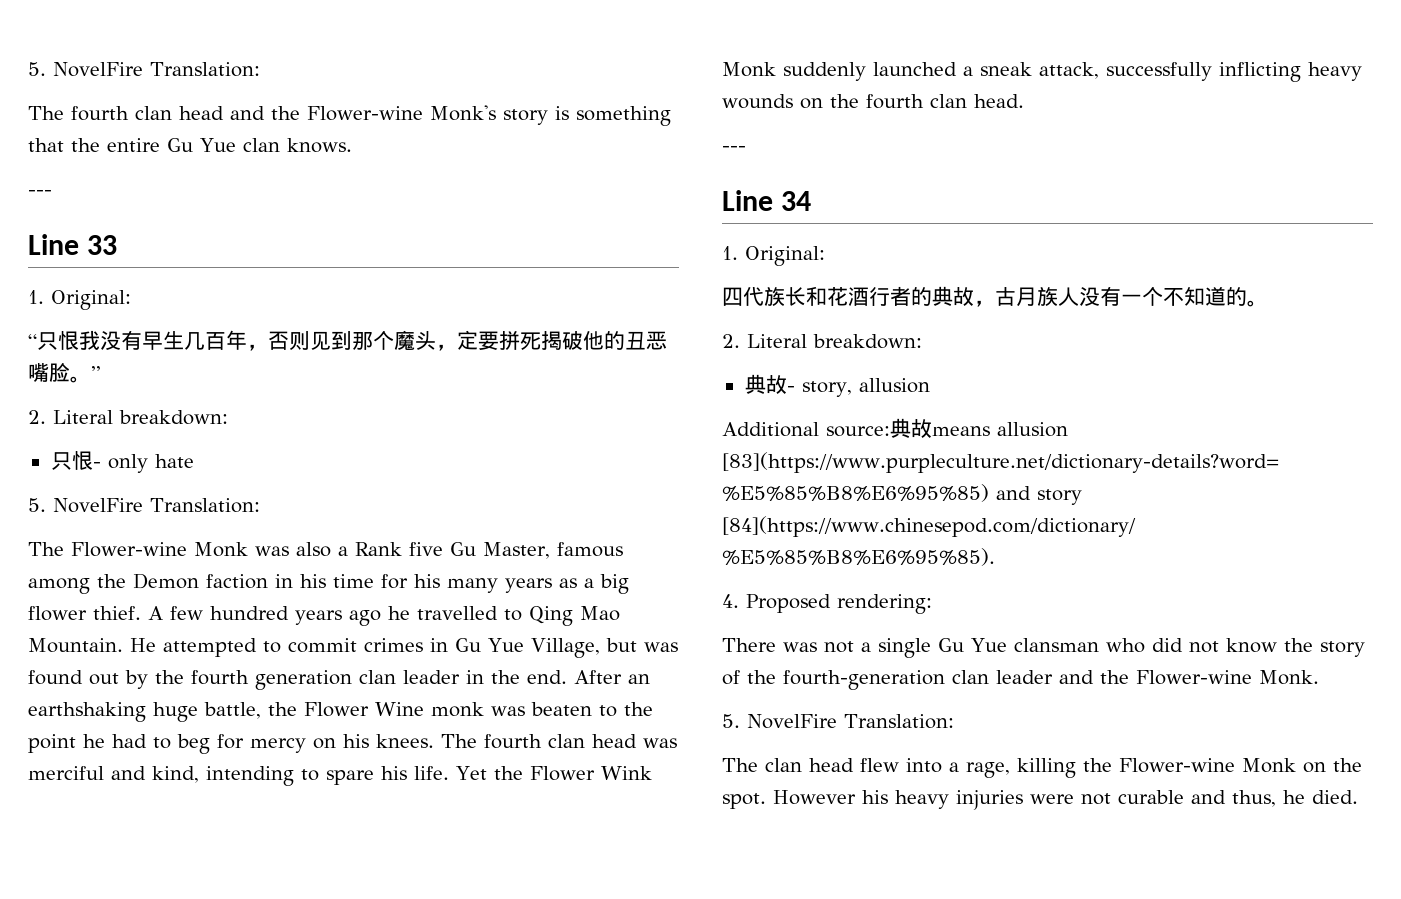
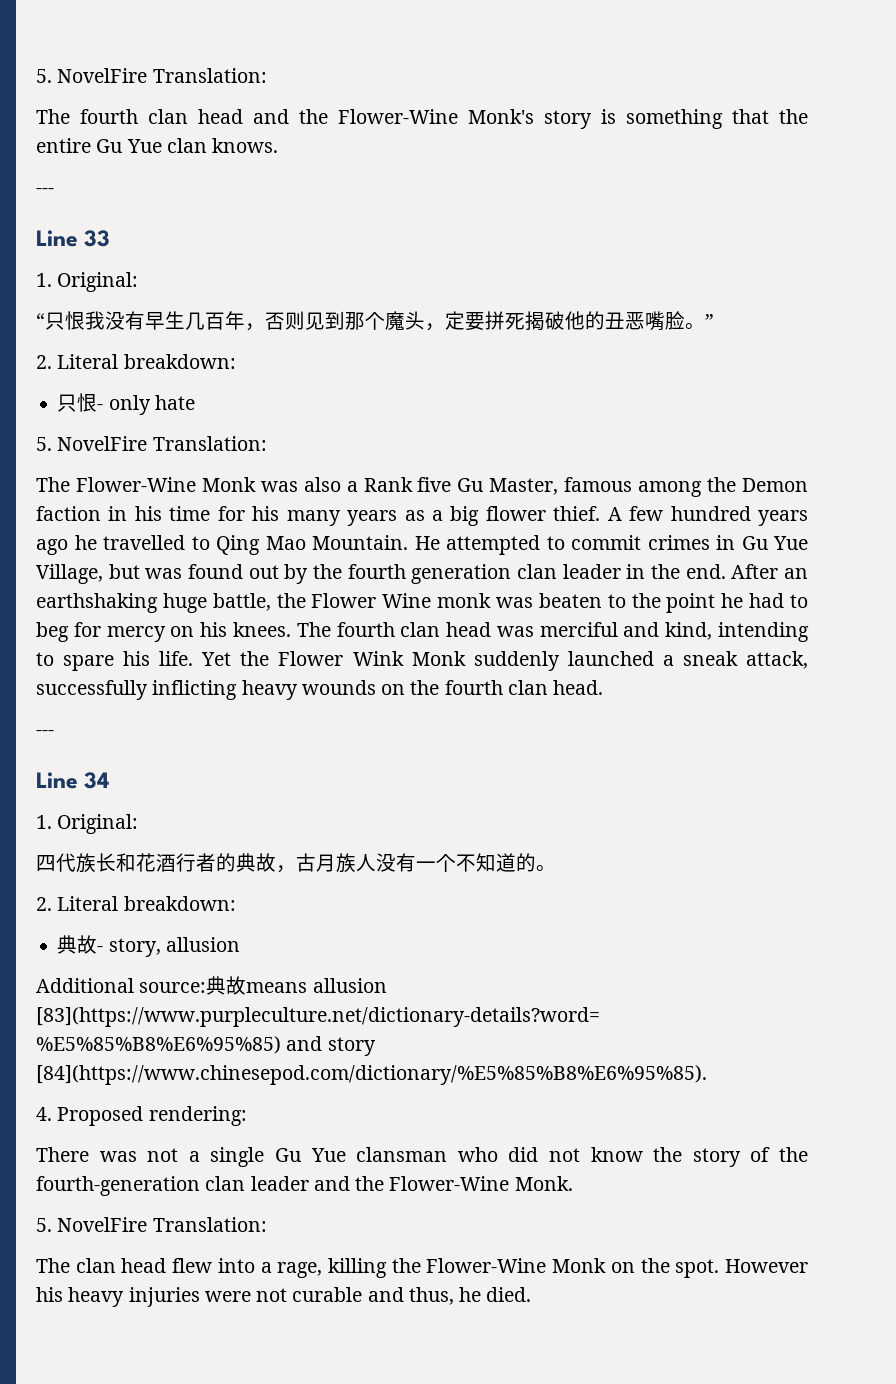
- The fourth clan head and the Flower-wine Monk's story is something that the entire Gu Yue clan knows.
+ The fourth clan head and the Flower-Wine Monk's story is something that the entire Gu Yue clan knows.
- The Flower-wine Monk was also a Rank five Gu Master, famous among the Demon faction in his time for his many years as a big flower thief.
+ The Flower-Wine Monk was also a Rank five Gu Master, famous among the Demon faction in his time for his many years as a big flower thief.
- There was not a single Gu Yue clansman who did not know the story of the fourth-generation clan leader and the Flower-wine Monk.
+ There was not a single Gu Yue clansman who did not know the story of the fourth-generation clan leader and the Flower-Wine Monk.
- The clan head flew into a rage, killing the Flower-wine Monk on the spot.
+ The clan head flew into a rage, killing the Flower-Wine Monk on the spot.

